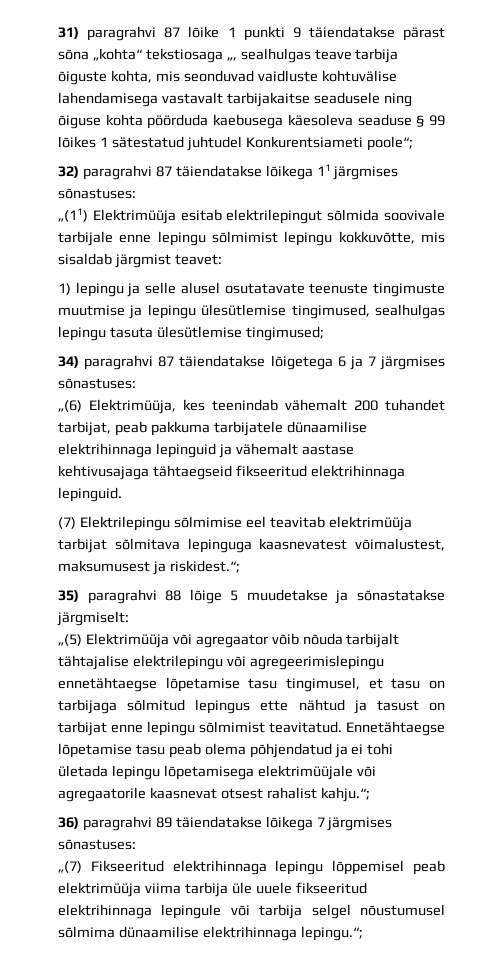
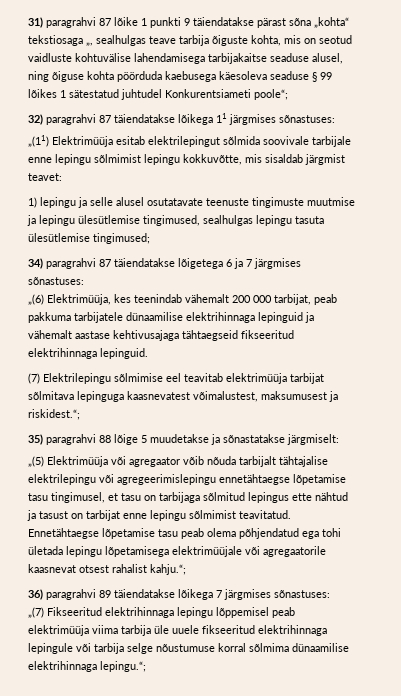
- 31) paragrahvi 87 lõike 1 punkti 9 täiendatakse pärast sõna „kohta“ tekstiosaga „, sealhulgas teave tarbija õiguste kohta, mis seonduvad vaidluste kohtuvälise lahendamisega vastavalt tarbijakaitse seadusele ning õiguse kohta pöörduda kaebusega käesoleva seaduse § 99 lõikes 1 sätestatud juhtudel Konkurentsiameti poole“;
+ 31) paragrahvi 87 lõike 1 punkti 9 täiendatakse pärast sõna „kohta“ tekstiosaga „, sealhulgas teave tarbija õiguste kohta, mis on seotud vaidluste kohtuvälise lahendamisega tarbijakaitse seaduse alusel, ning õiguse kohta pöörduda kaebusega käesoleva seaduse § 99 lõikes 1 sätestatud juhtudel Konkurentsiameti poole“;
- „(6) Elektrimüüja, kes teenindab vähemalt 200 tuhandet tarbijat, peab pakkuma tarbijatele dünaamilise elektrihinnaga lepinguid ja vähemalt aastase kehtivusajaga tähtaegseid fikseeritud elektrihinnaga lepinguid.
+ „(6) Elektrimüüja, kes teenindab vähemalt 200 000 tarbijat, peab pakkuma tarbijatele dünaamilise elektrihinnaga lepinguid ja vähemalt aastase kehtivusajaga tähtaegseid fikseeritud elektrihinnaga lepinguid.
- Ennetähtaegse lõpetamise tasu peab olema põhjendatud ja ei tohi ületada lepingu lõpetamisega elektrimüüjale või agregaatorile kaasnevat otsest rahalist kahju.“;
+ Ennetähtaegse lõpetamise tasu peab olema põhjendatud ega tohi ületada lepingu lõpetamisega elektrimüüjale või agregaatorile kaasnevat otsest rahalist kahju.“;
- „(7) Fikseeritud elektrihinnaga lepingu lõppemisel peab elektrimüüja viima tarbija üle uuele fikseeritud elektrihinnaga lepingule või tarbija selgel nõustumusel sõlmima dünaamilise elektrihinnaga lepingu.“;
+ „(7) Fikseeritud elektrihinnaga lepingu lõppemisel peab elektrimüüja viima tarbija üle uuele fikseeritud elektrihinnaga lepingule või tarbija selge nõustumuse korral sõlmima dünaamilise elektrihinnaga lepingu.“;

